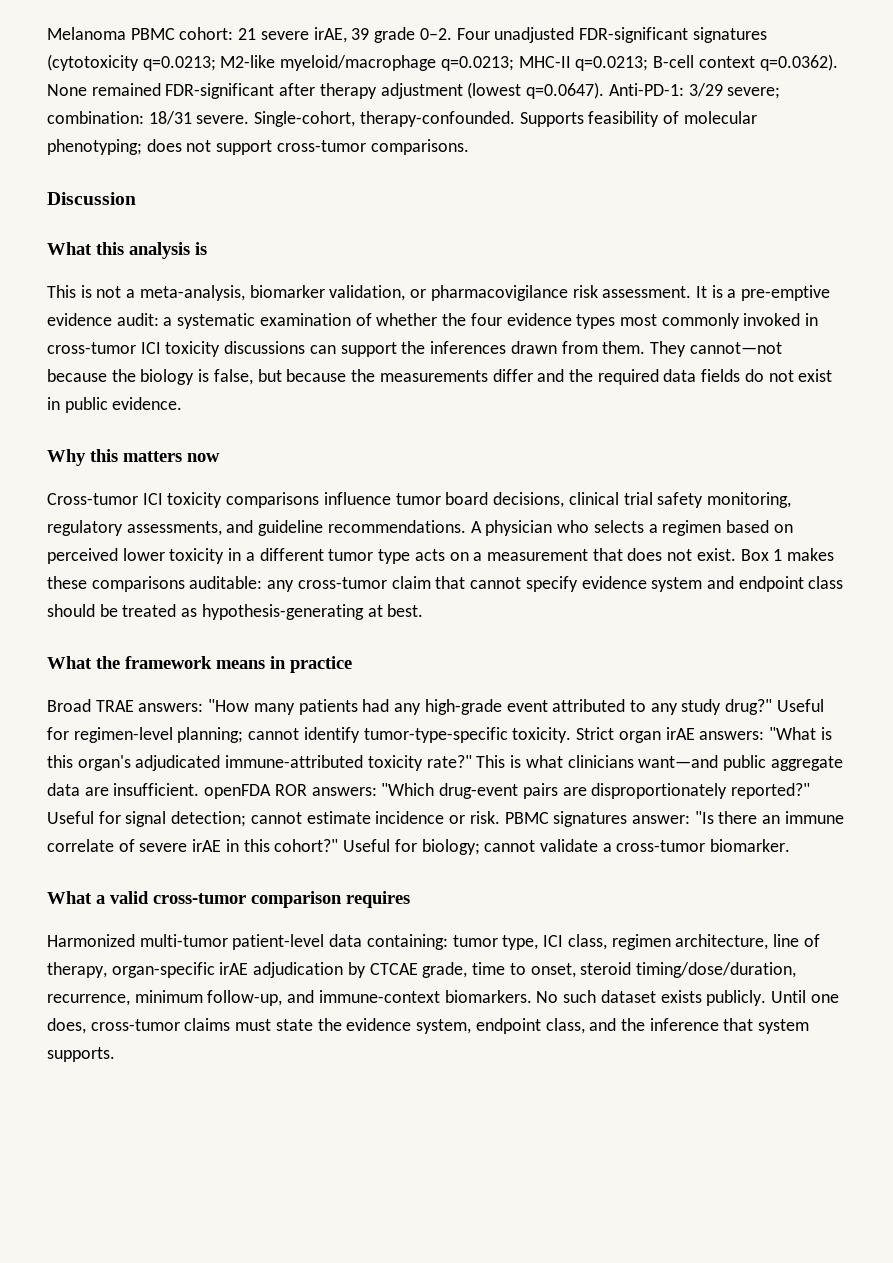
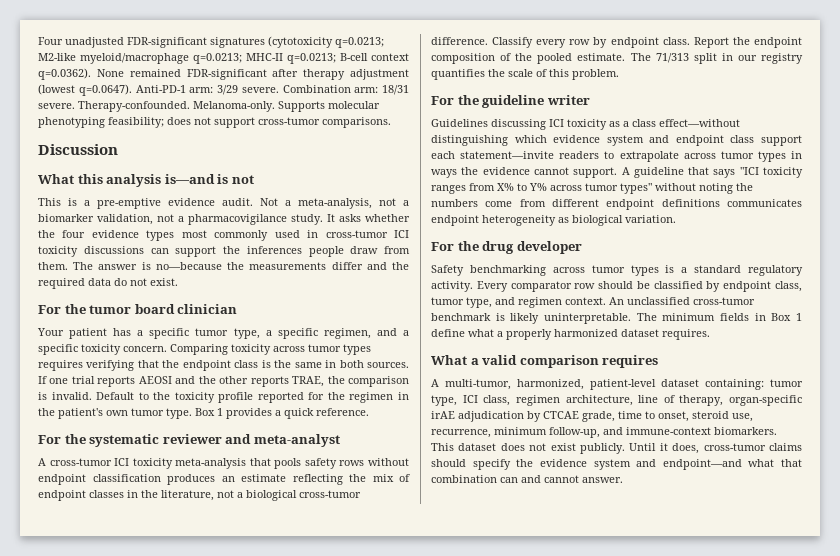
- Melanoma PBMC cohort: 21 severe irAE, 39 grade 0–2. Four unadjusted FDR-significant signatures (cytotoxicity q=0.0213; M2-like myeloid/macrophage q=0.0213; MHC-II q=0.0213; B-cell context q=0.0362). None remained FDR-significant after therapy adjustment (lowest q=0.0647). Anti-PD-1: 3/29 severe; combination: 18/31 severe. Single-cohort, therapy-confounded. Supports feasibility of molecular phenotyping; does not support cross-tumor comparisons.
+ Four unadjusted FDR-significant signatures (cytotoxicity q=0.0213; M2-like myeloid/macrophage q=0.0213; MHC-II q=0.0213; B-cell context q=0.0362). None remained FDR-significant after therapy adjustment (lowest q=0.0647). Anti-PD-1 arm: 3/29 severe. Combination arm: 18/31 severe. Therapy-confounded. Melanoma-only. Supports molecular phenotyping feasibility; does not support cross-tumor comparisons.
- What this analysis is
- This is not a meta-analysis, biomarker validation, or pharmacovigilance risk assessment. It is a pre-emptive evidence audit: a systematic examination of whether the four evidence types most commonly invoked in cross-tumor ICI toxicity discussions can support the inferences drawn from them. They cannot—not because the biology is false, but because the measurements differ and the required data fields do not exist in public evidence.
- Why this matters now
- Cross-tumor ICI toxicity comparisons influence tumor board decisions, clinical trial safety monitoring, regulatory assessments, and guideline recommendations. A physician who selects a regimen based on perceived lower toxicity in a different tumor type acts on a measurement that does not exist. Box 1 makes these comparisons auditable: any cross-tumor claim that cannot specify evidence system and endpoint class should be treated as hypothesis-generating at best.
- What the framework means in practice
- Broad TRAE answers: "How many patients had any high-grade event attributed to any study drug?" Useful for regimen-level planning; cannot identify tumor-type-specific toxicity. Strict organ irAE answers: "What is this organ's adjudicated immune-attributed toxicity rate?" This is what clinicians want—and public aggregate data are insufficient. openFDA ROR answers: "Which drug-event pairs are disproportionately reported?" Useful for signal detection; cannot estimate incidence or risk. PBMC signatures answer: "Is there an immune correlate of severe irAE in this cohort?" Useful for biology; cannot validate a cross-tumor biomarker.
+ What this analysis is—and is not
+ This is a pre-emptive evidence audit. Not a meta-analysis, not a biomarker validation, not a pharmacovigilance study. It asks whether the four evidence types most commonly used in cross-tumor ICI toxicity discussions can support the inferences people draw from them. The answer is no—because the measurements differ and the required data do not exist.
+ For the tumor board clinician
+ Your patient has a specific tumor type, a specific regimen, and a specific toxicity concern. Comparing toxicity across tumor types requires verifying that the endpoint class is the same in both sources. If one trial reports AEOSI and the other reports TRAE, the comparison is invalid. Default to the toxicity profile reported for the regimen in the patient's own tumor type. Box 1 provides a quick reference.
+ For the systematic reviewer and meta-analyst
+ A cross-tumor ICI toxicity meta-analysis that pools safety rows without endpoint classification produces an estimate reflecting the mix of endpoint classes in the literature, not a biological cross-tumor difference. Classify every row by endpoint class. Report the endpoint composition of the pooled estimate. The 71/313 split in our registry quantifies the scale of this problem.
+ For the guideline writer
+ Guidelines discussing ICI toxicity as a class effect—without distinguishing which evidence system and endpoint class support each statement—invite readers to extrapolate across tumor types in ways the evidence cannot support. A guideline that says "ICI toxicity ranges from X% to Y% across tumor types" without noting the numbers come from different endpoint definitions communicates endpoint heterogeneity as biological variation.
+ For the drug developer
+ Safety benchmarking across tumor types is a standard regulatory activity. Every comparator row should be classified by endpoint class, tumor type, and regimen context. An unclassified cross-tumor benchmark is likely uninterpretable. The minimum fields in Box 1 define what a properly harmonized dataset requires.
- What a valid cross-tumor comparison requires
+ What a valid comparison requires
- Harmonized multi-tumor patient-level data containing: tumor type, ICI class, regimen architecture, line of therapy, organ-specific irAE adjudication by CTCAE grade, time to onset, steroid timing/dose/duration, recurrence, minimum follow-up, and immune-context biomarkers.
+ A multi-tumor, harmonized, patient-level dataset containing: tumor type, ICI class, regimen architecture, line of therapy, organ-specific irAE adjudication by CTCAE grade, time to onset, steroid use, recurrence, minimum follow-up, and immune-context biomarkers.
- No such dataset exists publicly.
+ This dataset does not exist publicly.
- Until one does, cross-tumor claims must state the evidence system, endpoint class, and the inference that system supports.
+ Until it does, cross-tumor claims should specify the evidence system and endpoint—and what that combination can and cannot answer.

